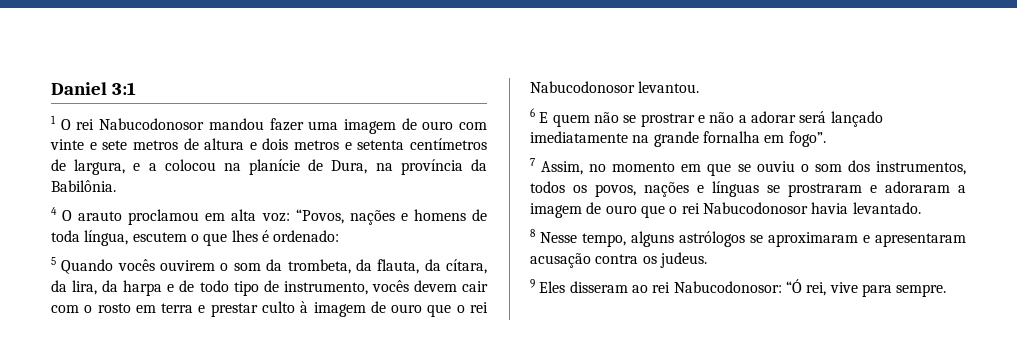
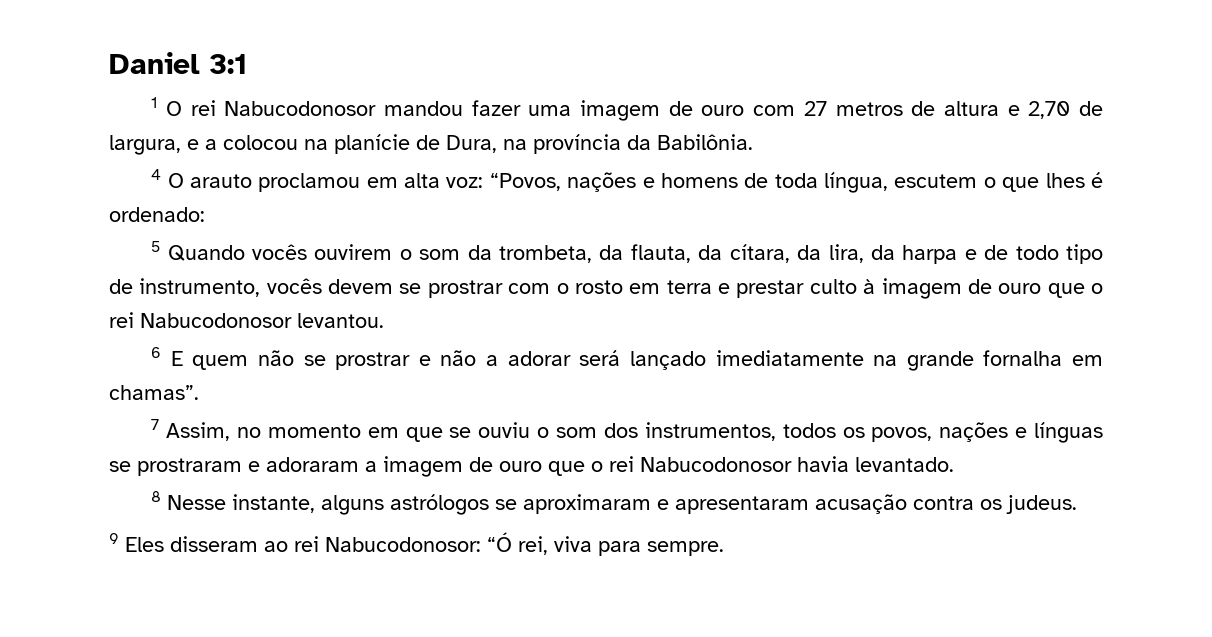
- 1 O rei Nabucodonosor mandou fazer uma imagem de ouro com vinte e sete metros de altura e dois metros e setenta centímetros de largura, e a colocou na planície de Dura, na província da Babilônia.
+ 1 O rei Nabucodonosor mandou fazer uma imagem de ouro com 27 metros de altura e 2,70 de largura, e a colocou na planície de Dura, na província da Babilônia.
- 5 Quando vocês ouvirem o som da trombeta, da flauta, da cítara, da lira, da harpa e de todo tipo de instrumento, vocês devem cair com o rosto em terra e prestar culto à imagem de ouro que o rei Nabucodonosor levantou.
+ 5 Quando vocês ouvirem o som da trombeta, da flauta, da cítara, da lira, da harpa e de todo tipo de instrumento, vocês devem se prostrar com o rosto em terra e prestar culto à imagem de ouro que o rei Nabucodonosor levantou.
- 6 E quem não se prostrar e não a adorar será lançado imediatamente na grande fornalha em fogo”.
+ 6 E quem não se prostrar e não a adorar será lançado imediatamente na grande fornalha em chamas”.
- 8 Nesse tempo, alguns astrólogos se aproximaram e apresentaram acusação contra os judeus.
+ 8 Nesse instante, alguns astrólogos se aproximaram e apresentaram acusação contra os judeus.
- 9 Eles disseram ao rei Nabucodonosor: “Ó rei, vive para sempre.
+ 9 Eles disseram ao rei Nabucodonosor: “Ó rei, viva para sempre.

